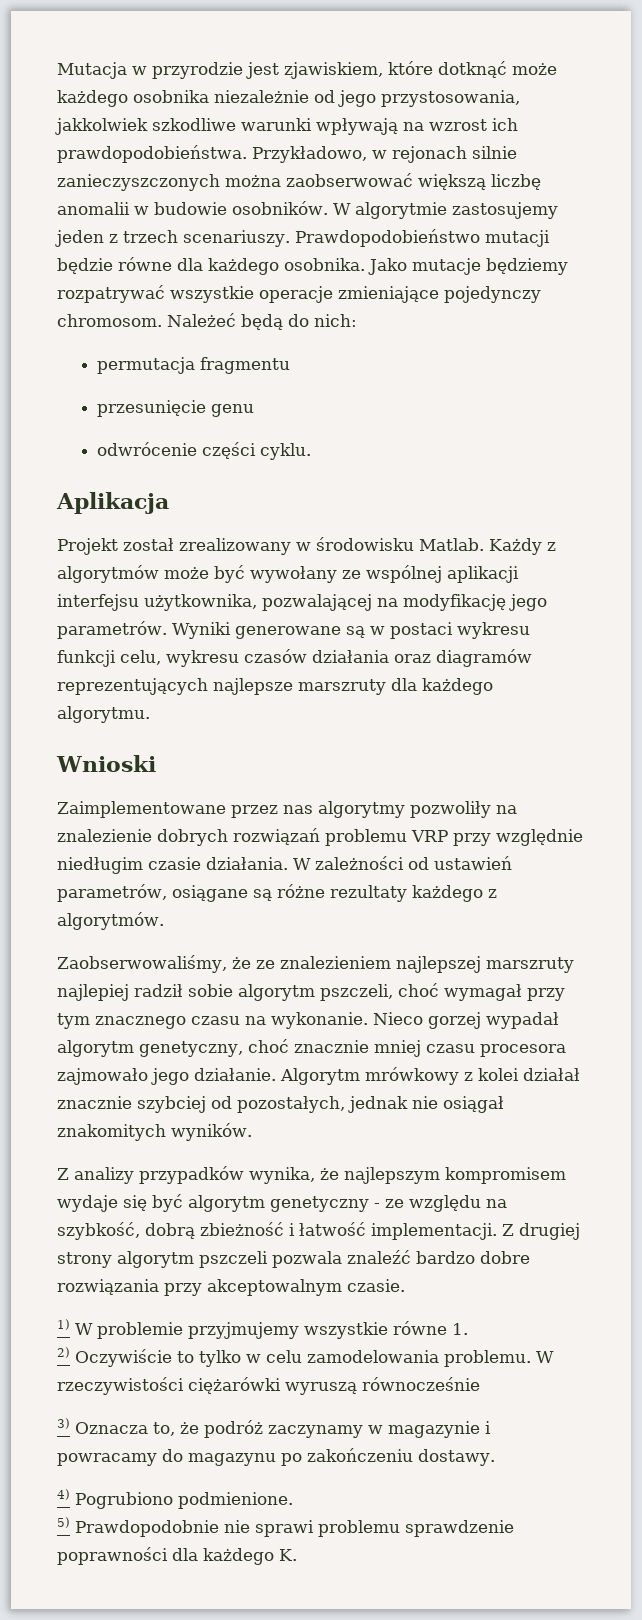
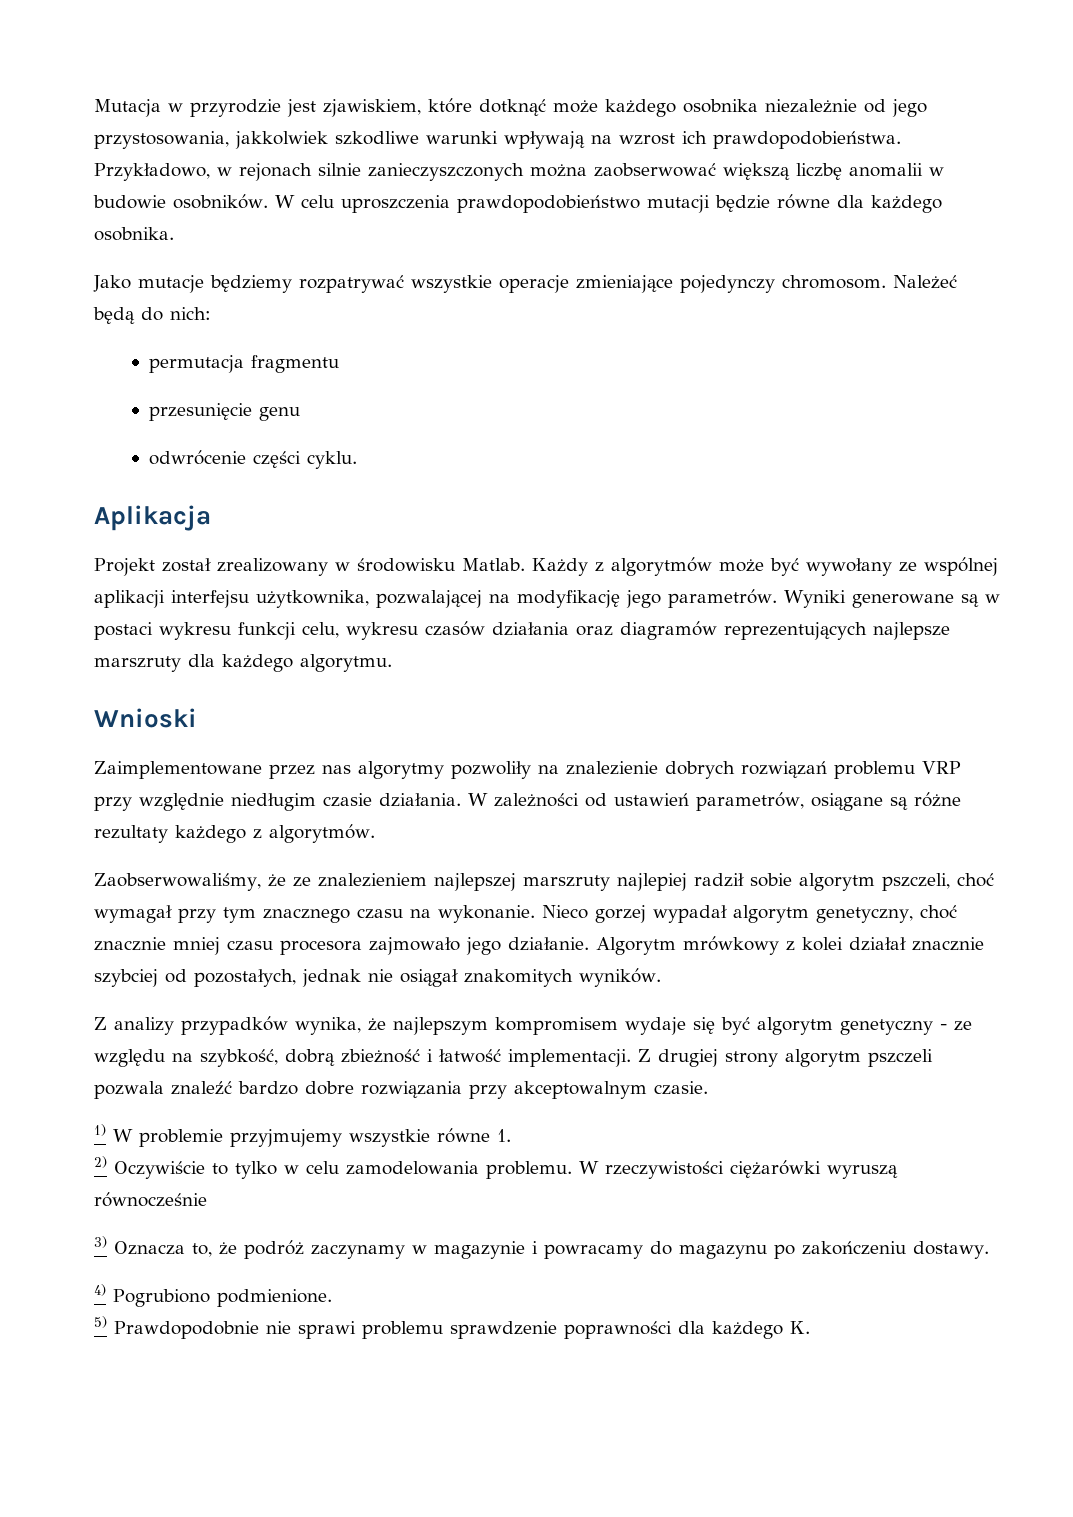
- W algorytmie zastosujemy jeden z trzech scenariuszy. Prawdopodobieństwo mutacji będzie równe dla każdego osobnika. Jako mutacje będziemy rozpatrywać wszystkie operacje zmieniające pojedynczy chromosom.
+ W celu uproszczenia prawdopodobieństwo mutacji będzie równe dla każdego osobnika.
+ Jako mutacje będziemy rozpatrywać wszystkie operacje zmieniające pojedynczy chromosom.

